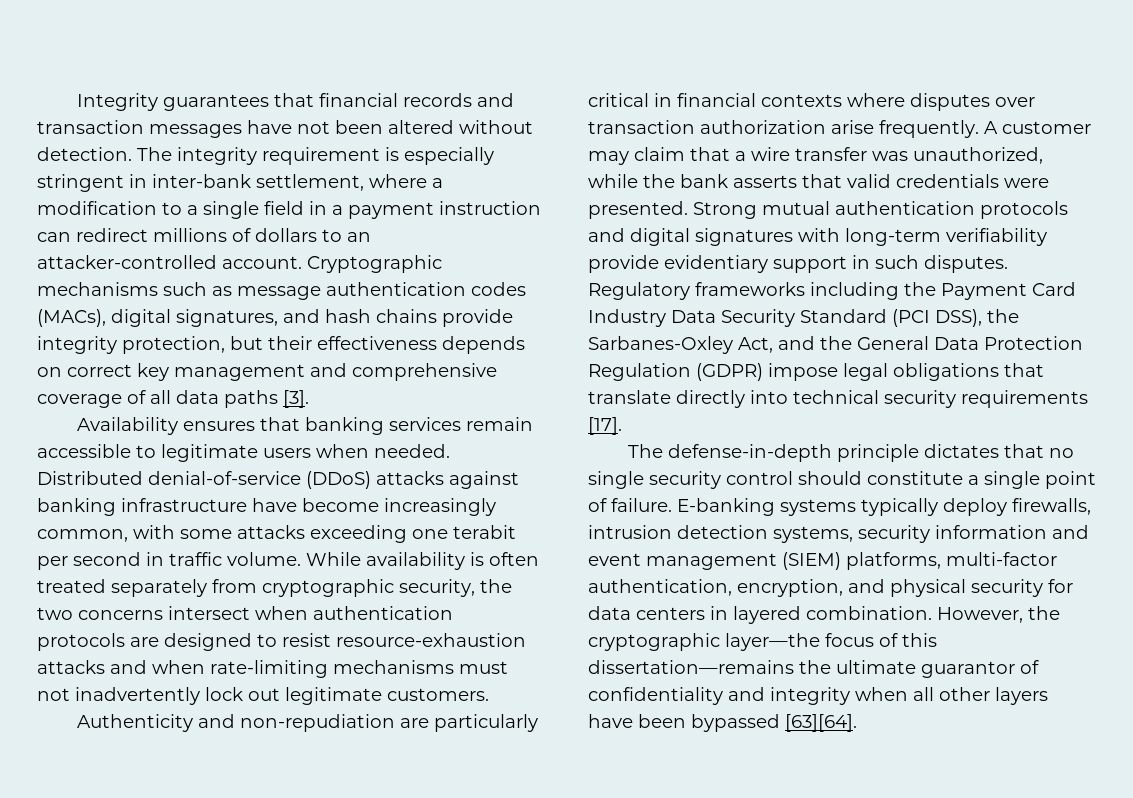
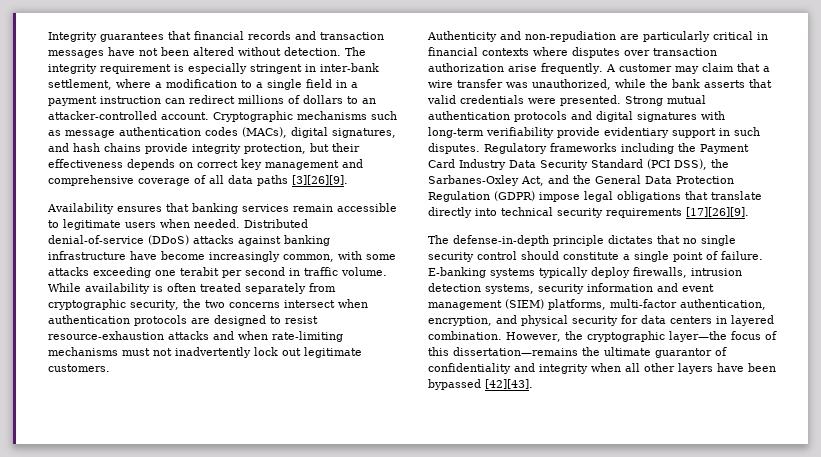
- Cryptographic mechanisms such as message authentication codes (MACs), digital signatures, and hash chains provide integrity protection, but their effectiveness depends on correct key management and comprehensive coverage of all data paths [3].
+ Cryptographic mechanisms such as message authentication codes (MACs), digital signatures, and hash chains provide integrity protection, but their effectiveness depends on correct key management and comprehensive coverage of all data paths [3][26][9].
- Regulatory frameworks including the Payment Card Industry Data Security Standard (PCI DSS), the Sarbanes-Oxley Act, and the General Data Protection Regulation (GDPR) impose legal obligations that translate directly into technical security requirements [17].
+ Regulatory frameworks including the Payment Card Industry Data Security Standard (PCI DSS), the Sarbanes-Oxley Act, and the General Data Protection Regulation (GDPR) impose legal obligations that translate directly into technical security requirements [17][26][9].
- However, the cryptographic layer—the focus of this dissertation—remains the ultimate guarantor of confidentiality and integrity when all other layers have been bypassed [63][64].
+ However, the cryptographic layer—the focus of this dissertation—remains the ultimate guarantor of confidentiality and integrity when all other layers have been bypassed [42][43].

